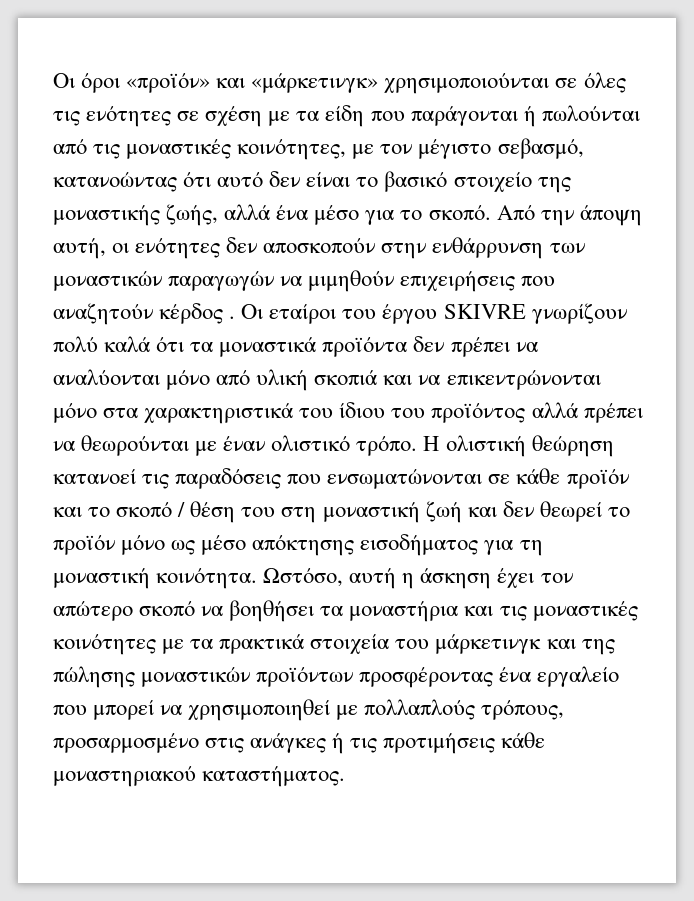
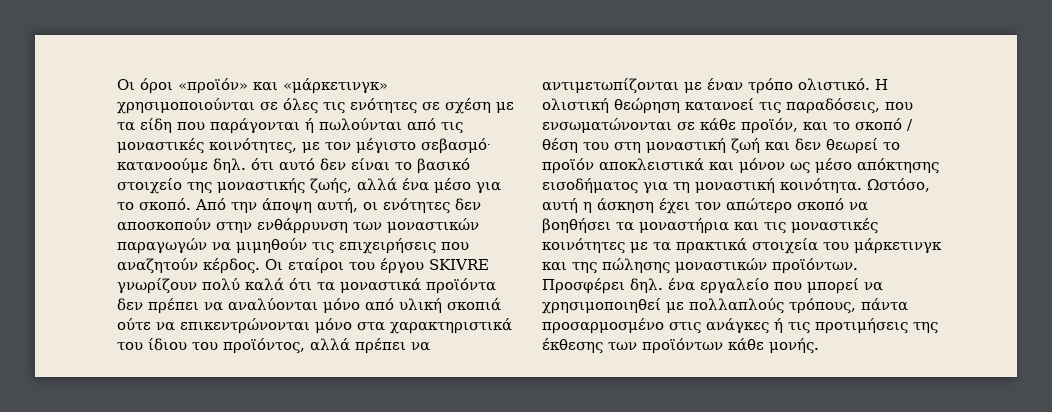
- Οι όροι «προϊόν» και «μάρκετινγκ» χρησιμοποιούνται σε όλες τις ενότητες σε σχέση με τα είδη που παράγονται ή πωλούνται από τις μοναστικές κοινότητες, με τον μέγιστο σεβασμό, κατανοώντας ότι αυτό δεν είναι το βασικό στοιχείο της μοναστικής ζωής, αλλά ένα μέσο για το σκοπό.
+ Οι όροι «προϊόν» και «μάρκετινγκ» χρησιμοποιούνται σε όλες τις ενότητες σε σχέση με τα είδη που παράγονται ή πωλούνται από τις μοναστικές κοινότητες, με τον μέγιστο σεβασμό. κατανοούμε δηλ. ότι αυτό δεν είναι το βασικό στοιχείο της μοναστικής ζωής, αλλά ένα μέσο για το σκοπό.
- Από την άποψη αυτή, οι ενότητες δεν αποσκοπούν στην ενθάρρυνση των μοναστικών παραγωγών να μιμηθούν επιχειρήσεις που αναζητούν κέρδος .
+ Από την άποψη αυτή, οι ενότητες δεν αποσκοπούν στην ενθάρρυνση των μοναστικών παραγωγών να μιμηθούν τις επιχειρήσεις που αναζητούν κέρδος.
- Οι εταίροι του έργου SKIVRE γνωρίζουν πολύ καλά ότι τα μοναστικά προϊόντα δεν πρέπει να αναλύονται μόνο από υλική σκοπιά και να επικεντρώνονται μόνο στα χαρακτηριστικά του ίδιου του προϊόντος αλλά πρέπει να θεωρούνται με έναν ολιστικό τρόπο.
+ Οι εταίροι του έργου SKIVRE γνωρίζουν πολύ καλά ότι τα μοναστικά προϊόντα δεν πρέπει να αναλύονται μόνο από υλική σκοπιά ούτε να επικεντρώνονται μόνο στα χαρακτηριστικά του ίδιου του προϊόντος, αλλά πρέπει να αντιμετωπίζονται με έναν τρόπο ολιστικό.
- Η ολιστική θεώρηση κατανοεί τις παραδόσεις που ενσωματώνονται σε κάθε προϊόν και το σκοπό / θέση του στη μοναστική ζωή και δεν θεωρεί το προϊόν μόνο ως μέσο απόκτησης εισοδήματος για τη μοναστική κοινότητα.
+ Η ολιστική θεώρηση κατανοεί τις παραδόσεις, που ενσωματώνονται σε κάθε προϊόν, και το σκοπό / θέση του στη μοναστική ζωή και δεν θεωρεί το προϊόν αποκλειστικά και μόνον ως μέσο απόκτησης εισοδήματος για τη μοναστική κοινότητα.
- Ωστόσο, αυτή η άσκηση έχει τον απώτερο σκοπό να βοηθήσει τα μοναστήρια και τις μοναστικές κοινότητες με τα πρακτικά στοιχεία του μάρκετινγκ και της πώλησης μοναστικών προϊόντων προσφέροντας ένα εργαλείο που μπορεί να χρησιμοποιηθεί με πολλαπλούς τρόπους, προσαρμοσμένο στις ανάγκες ή τις προτιμήσεις κάθε μοναστηριακού καταστήματος.
+ Ωστόσο, αυτή η άσκηση έχει τον απώτερο σκοπό να βοηθήσει τα μοναστήρια και τις μοναστικές κοινότητες με τα πρακτικά στοιχεία του μάρκετινγκ και της πώλησης μοναστικών προϊόντων. Προσφέρει δηλ. ένα εργαλείο που μπορεί να χρησιμοποιηθεί με πολλαπλούς τρόπους, πάντα προσαρμοσμένο στις ανάγκες ή τις προτιμήσεις της έκθεσης των προϊόντων κάθε μονής.

